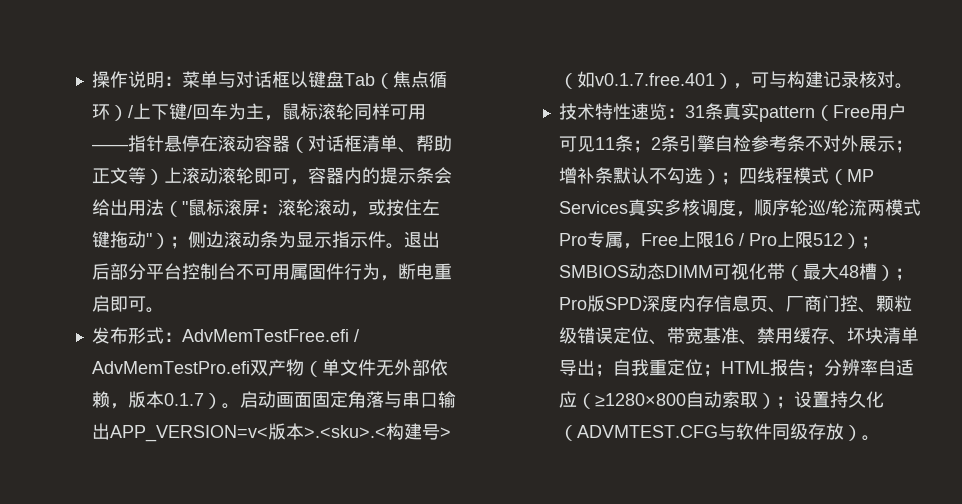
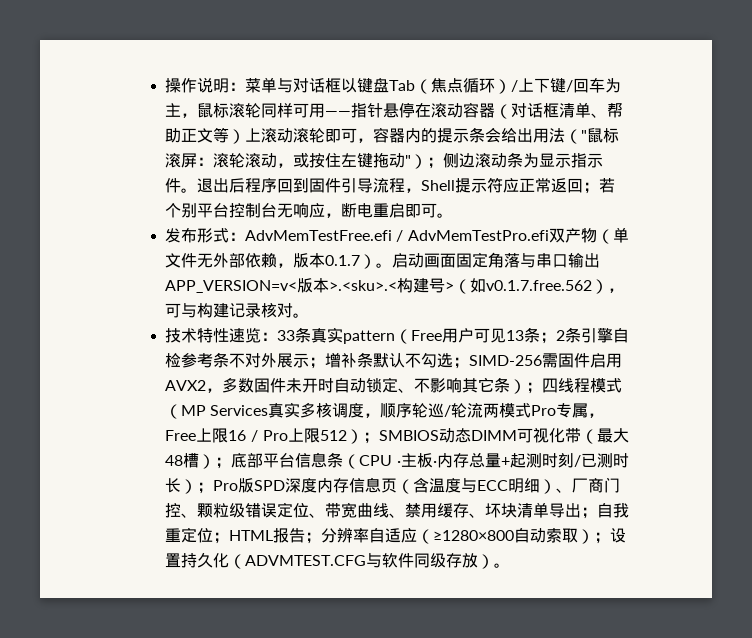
- 退出后部分平台控制台不可用属固件行为，断电重启即可。
+ 退出后程序回到固件引导流程，Shell提示符应正常返回；若个别平台控制台无响应，断电重启即可。
- 启动画面固定角落与串口输出APP_VERSION=v<版本>.<sku>.<构建号>（如v0.1.7.free.401），可与构建记录核对。
+ 启动画面固定角落与串口输出APP_VERSION=v<版本>.<sku>.<构建号>（如v0.1.7.free.562），可与构建记录核对。
- 31条真实pattern（Free用户可见11条；
+ 33条真实pattern（Free用户可见13条；
- 增补条默认不勾选）；
+ 增补条默认不勾选；SIMD-256需固件启用AVX2，多数固件未开时自动锁定、不影响其它条）；
+ 底部平台信息条（CPU ·主板·内存总量+起测时刻/已测时长）；
- Pro版SPD深度内存信息页、厂商门控、颗粒级错误定位、带宽基准、禁用缓存、坏块清单导出；
+ Pro版SPD深度内存信息页（含温度与ECC明细）、厂商门控、颗粒级错误定位、带宽曲线、禁用缓存、坏块清单导出；

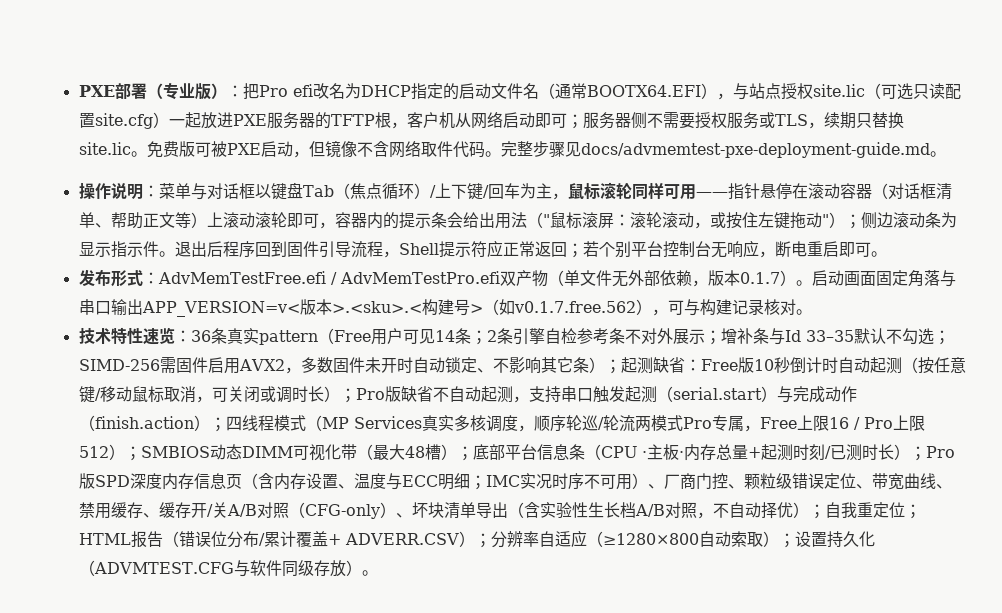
+ PXE部署（专业版）：把Pro efi改名为DHCP指定的启动文件名（通常BOOTX64.EFI），与站点授权site.lic（可选只读配置site.cfg）一起放进PXE服务器的TFTP根，客户机从网络启动即可；服务器侧不需要授权服务或TLS，续期只替换site.lic。免费版可被PXE启动，但镜像不含网络取件代码。完整步骤见docs/advmemtest-pxe-deployment-guide.md。
- 33条真实pattern（Free用户可见13条；
+ 36条真实pattern（Free用户可见14条；
- 增补条默认不勾选；
+ 增补条与Id 33–35默认不勾选；
+ 起测缺省：Free版10秒倒计时自动起测（按任意键/移动鼠标取消，可关闭或调时长）；Pro版缺省不自动起测，支持串口触发起测（serial.start）与完成动作（finish.action）；
- Pro版SPD深度内存信息页（含温度与ECC明细）、厂商门控、颗粒级错误定位、带宽曲线、禁用缓存、坏块清单导出；
+ Pro版SPD深度内存信息页（含内存设置、温度与ECC明细；IMC实况时序不可用）、厂商门控、颗粒级错误定位、带宽曲线、禁用缓存、缓存开/关A/B对照（CFG-only）、坏块清单导出（含实验性生长档A/B对照，不自动择优）；
- HTML报告；
+ HTML报告（错误位分布/累计覆盖+ ADVERR.CSV）；

